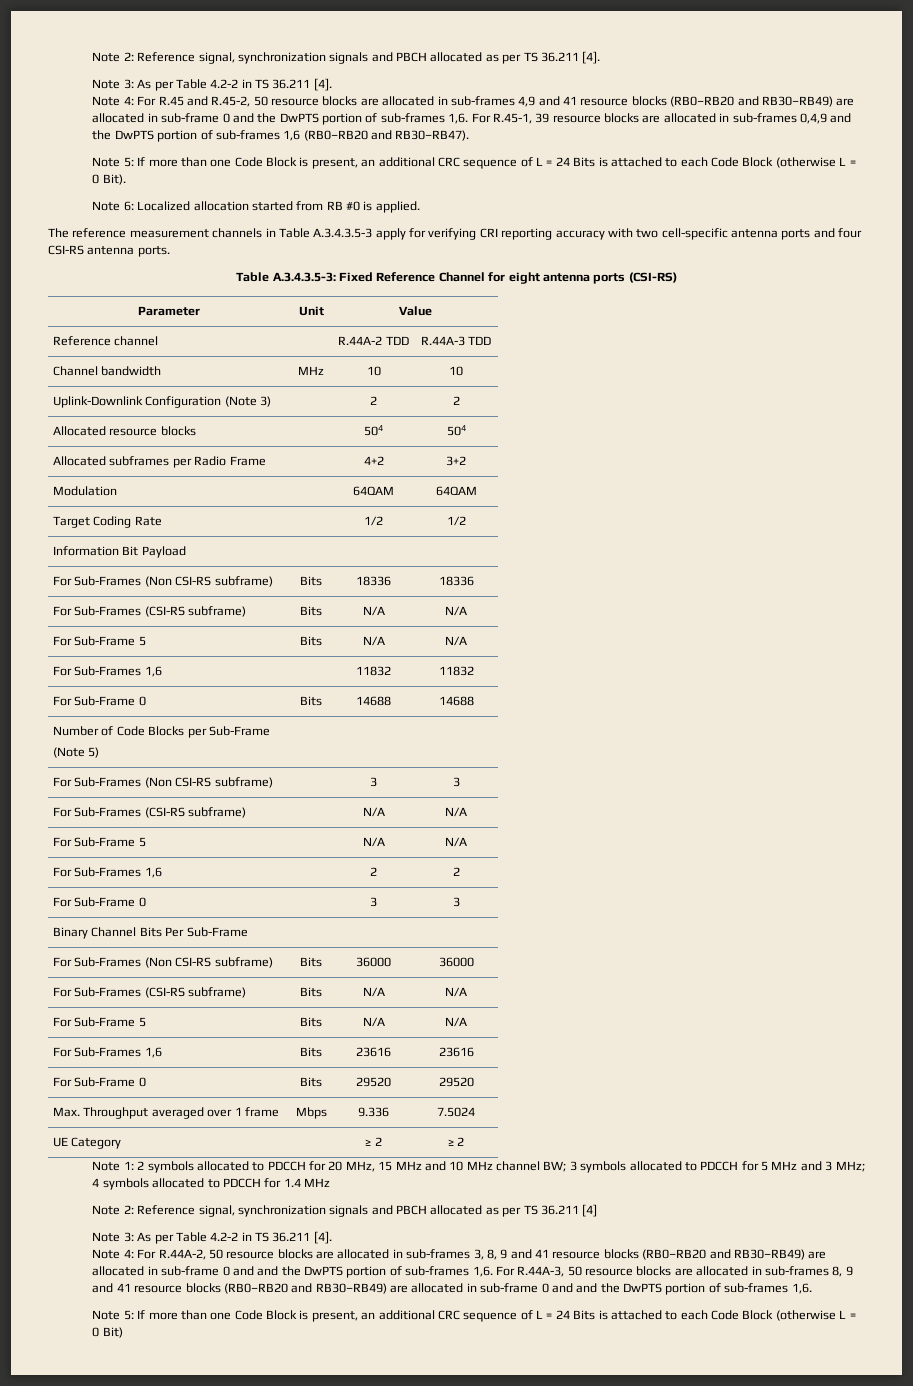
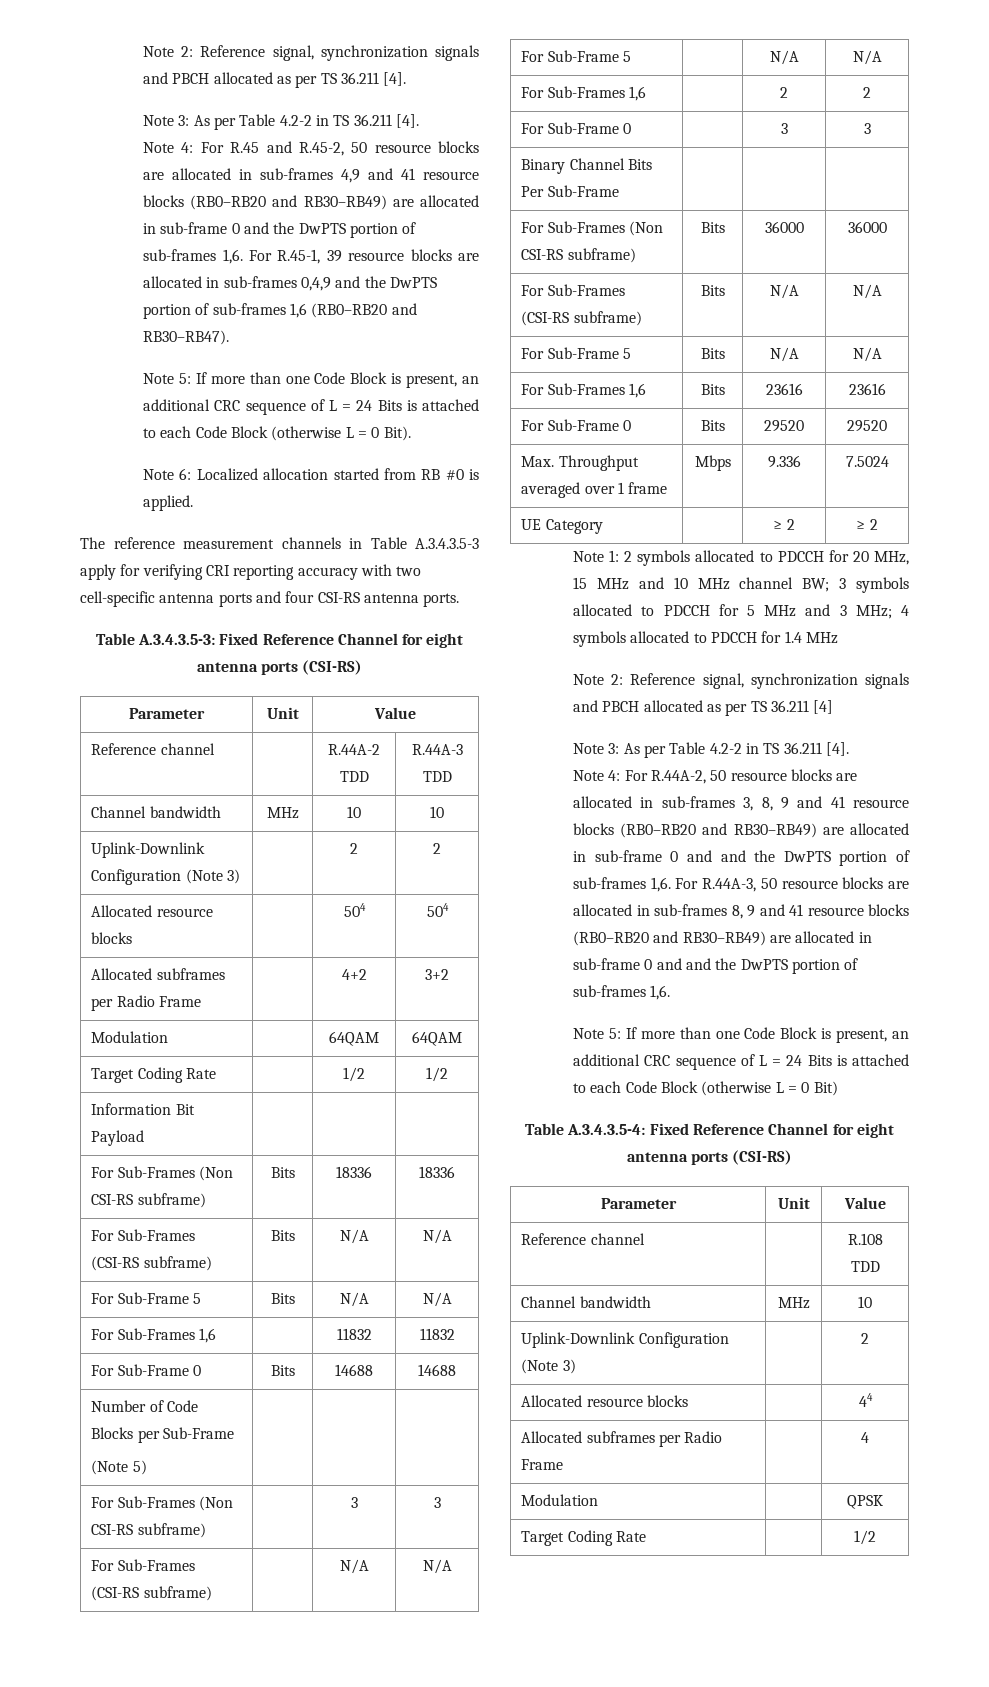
+ Table A.3.4.3.5-4: Fixed Reference Channel for eight antenna ports (CSI-RS)
+ Parameter | Unit | Value
+ Reference channel | | R.108 TDD
+ Channel bandwidth | MHz | 10
+ Uplink-Downlink Configuration (Note 3) | | 2
+ Allocated resource blocks | | 44
+ Allocated subframes per Radio Frame | | 4
+ Modulation | | QPSK
+ Target Coding Rate | | 1/2

